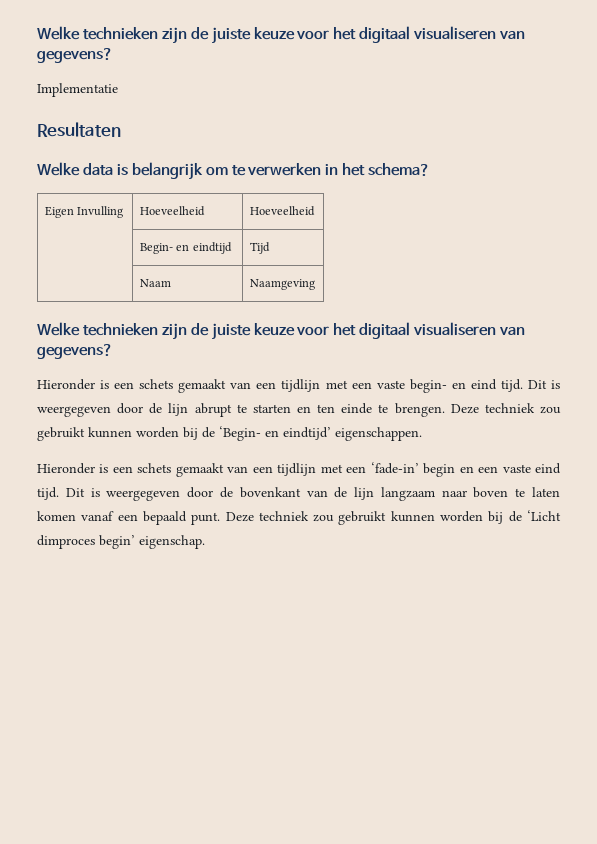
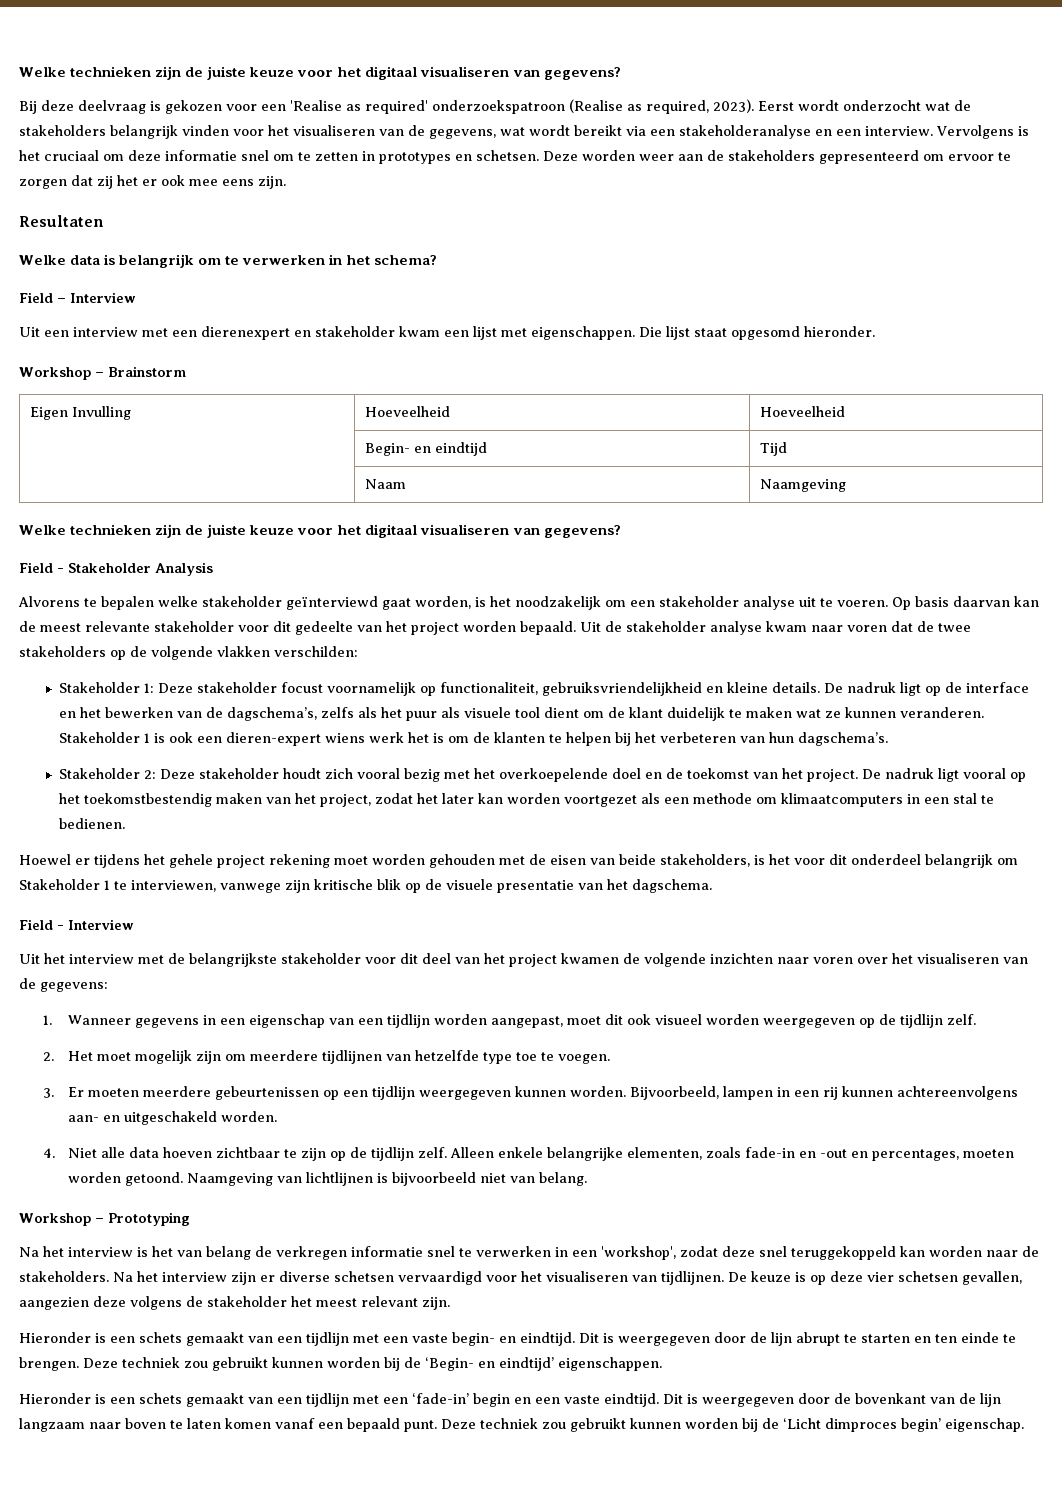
- Implementatie
+ Bij deze deelvraag is gekozen voor een 'Realise as required' onderzoekspatroon (Realise as required, 2023). Eerst wordt onderzocht wat de stakeholders belangrijk vinden voor het visualiseren van de gegevens, wat wordt bereikt via een stakeholderanalyse en een interview. Vervolgens is het cruciaal om deze informatie snel om te zetten in prototypes en schetsen. Deze worden weer aan de stakeholders gepresenteerd om ervoor te zorgen dat zij het er ook mee eens zijn.
  Welke data is belangrijk om te verwerken in het schema?
+ Field – Interview
+ Uit een interview met een dierenexpert en stakeholder kwam een lijst met eigenschappen. Die lijst staat opgesomd hieronder.
+ Workshop – Brainstorm
+ Field - Stakeholder Analysis
+ Alvorens te bepalen welke stakeholder geïnterviewd gaat worden, is het noodzakelijk om een stakeholder analyse uit te voeren. Op basis daarvan kan de meest relevante stakeholder voor dit gedeelte van het project worden bepaald. Uit de stakeholder analyse kwam naar voren dat de twee stakeholders op de volgende vlakken verschilden:
+ Stakeholder 1: Deze stakeholder focust voornamelijk op functionaliteit, gebruiksvriendelijkheid en kleine details. De nadruk ligt op de interface en het bewerken van de dagschema’s, zelfs als het puur als visuele tool dient om de klant duidelijk te maken wat ze kunnen veranderen. Stakeholder 1 is ook een dieren-expert wiens werk het is om de klanten te helpen bij het verbeteren van hun dagschema’s.
+ Stakeholder 2: Deze stakeholder houdt zich vooral bezig met het overkoepelende doel en de toekomst van het project. De nadruk ligt vooral op het toekomstbestendig maken van het project, zodat het later kan worden voortgezet als een methode om klimaatcomputers in een stal te bedienen.
+ Hoewel er tijdens het gehele project rekening moet worden gehouden met de eisen van beide stakeholders, is het voor dit onderdeel belangrijk om Stakeholder 1 te interviewen, vanwege zijn kritische blik op de visuele presentatie van het dagschema.
+ Field - Interview
+ Uit het interview met de belangrijkste stakeholder voor dit deel van het project kwamen de volgende inzichten naar voren over het visualiseren van de gegevens:
+ 1. Wanneer gegevens in een eigenschap van een tijdlijn worden aangepast, moet dit ook visueel worden weergegeven op de tijdlijn zelf.
+ 2. Het moet mogelijk zijn om meerdere tijdlijnen van hetzelfde type toe te voegen.
+ 3. Er moeten meerdere gebeurtenissen op een tijdlijn weergegeven kunnen worden. Bijvoorbeeld, lampen in een rij kunnen achtereenvolgens aan- en uitgeschakeld worden.
+ 4. Niet alle data hoeven zichtbaar te zijn op de tijdlijn zelf. Alleen enkele belangrijke elementen, zoals fade-in en -out en percentages, moeten worden getoond. Naamgeving van lichtlijnen is bijvoorbeeld niet van belang.
+ Workshop – Prototyping
+ Na het interview is het van belang de verkregen informatie snel te verwerken in een 'workshop', zodat deze snel teruggekoppeld kan worden naar de stakeholders. Na het interview zijn er diverse schetsen vervaardigd voor het visualiseren van tijdlijnen. De keuze is op deze vier schetsen gevallen, aangezien deze volgens de stakeholder het meest relevant zijn.
- Hieronder is een schets gemaakt van een tijdlijn met een vaste begin- en eind tijd.
+ Hieronder is een schets gemaakt van een tijdlijn met een vaste begin- en eindtijd.
- Hieronder is een schets gemaakt van een tijdlijn met een ‘fade-in’ begin en een vaste eind tijd.
+ Hieronder is een schets gemaakt van een tijdlijn met een ‘fade-in’ begin en een vaste eindtijd.

